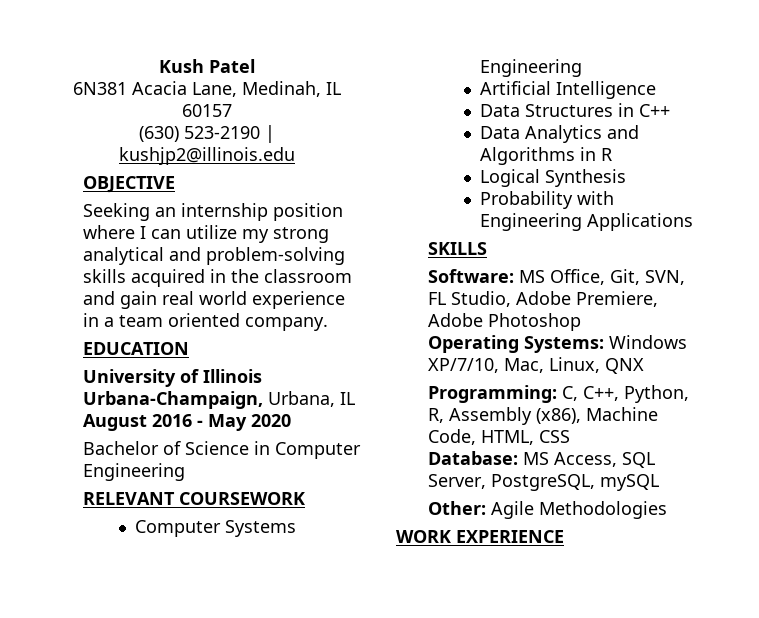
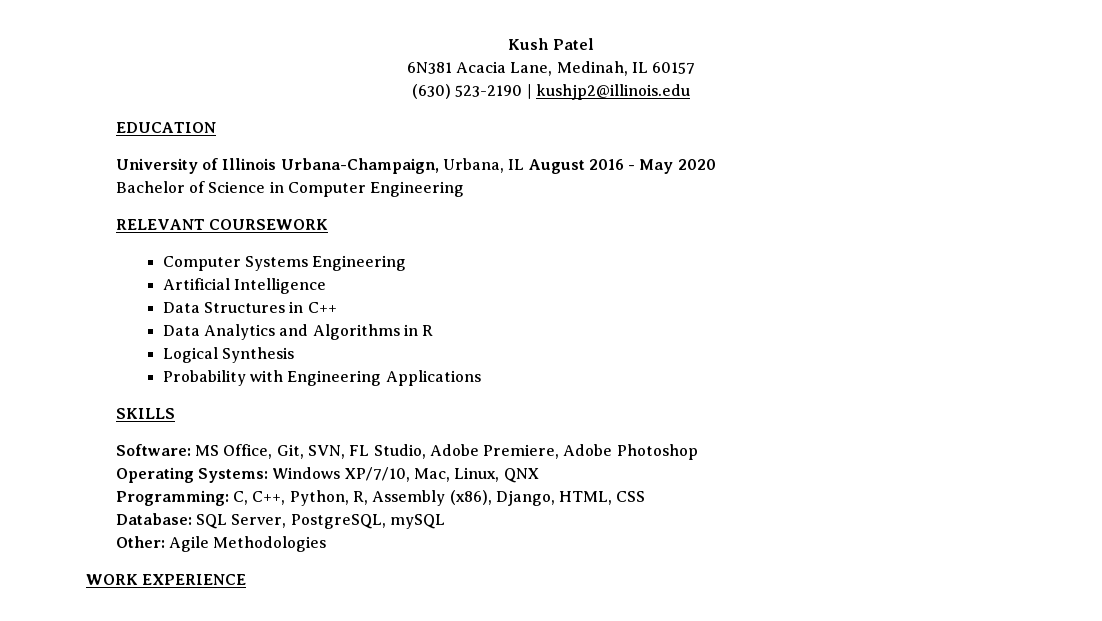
- OBJECTIVE
- Seeking an internship position where I can utilize my strong analytical and problem-solving skills acquired in the classroom and gain real world experience in a team oriented company.
- Programming: C, C++, Python, R, Assembly (x86), Machine Code, HTML, CSS
+ Programming: C, C++, Python, R, Assembly (x86), Django, HTML, CSS
- Database: MS Access, SQL Server, PostgreSQL, mySQL
+ Database: SQL Server, PostgreSQL, mySQL

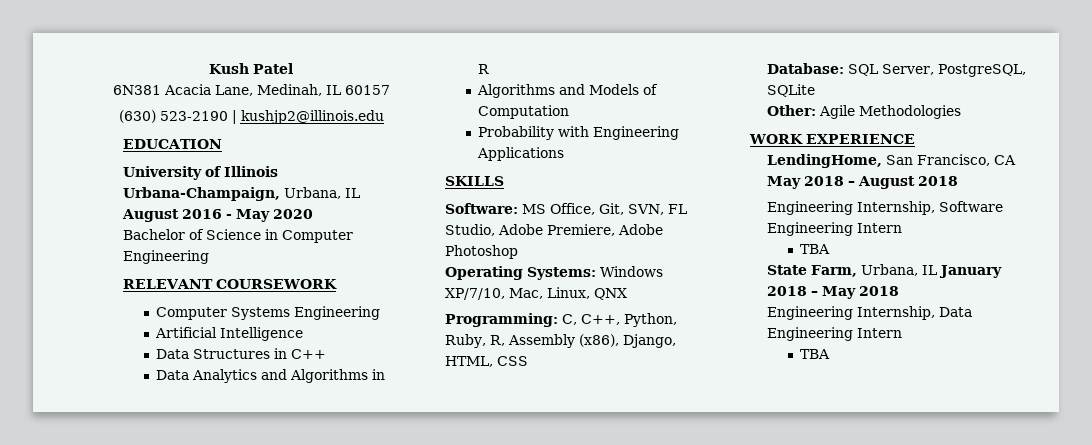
- Logical Synthesis
+ Algorithms and Models of Computation
- Programming: C, C++, Python, R, Assembly (x86), Django, HTML, CSS
+ Programming: C, C++, Python, Ruby, R, Assembly (x86), Django, HTML, CSS
- Database: SQL Server, PostgreSQL, mySQL
+ Database: SQL Server, PostgreSQL, SQLite
+ LendingHome, San Francisco, CA May 2018 – August 2018
+ Engineering Internship, Software Engineering Intern
+ TBA
+ State Farm, Urbana, IL January 2018 – May 2018
+ Engineering Internship, Data Engineering Intern
+ TBA

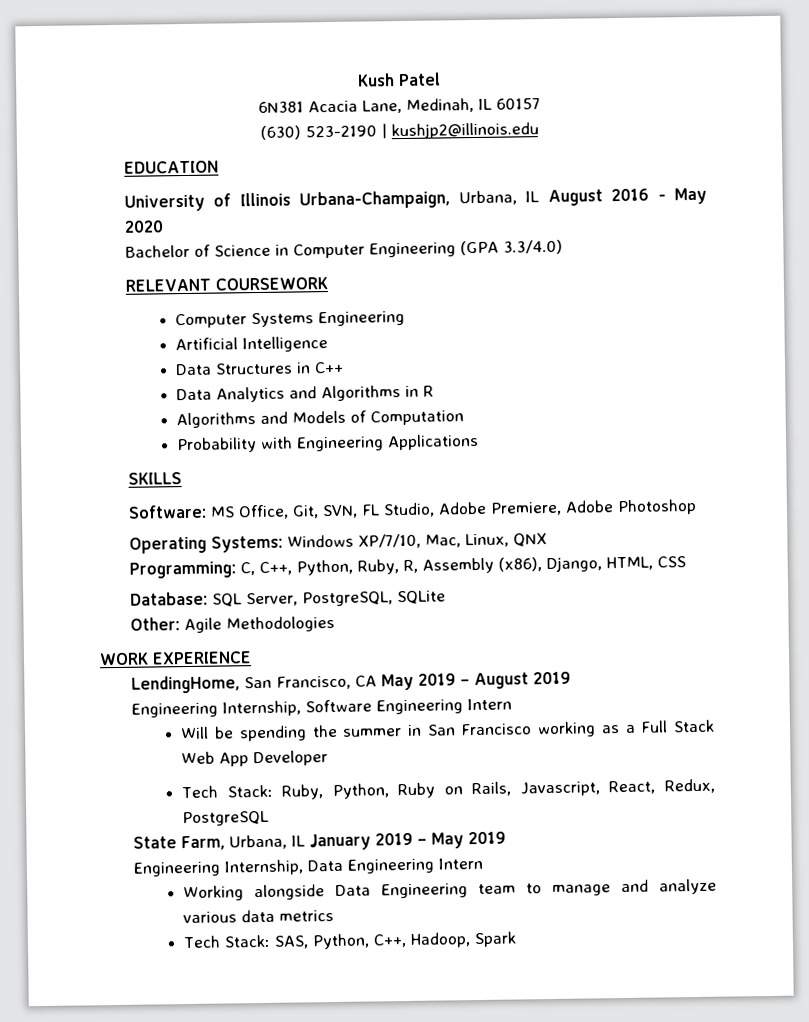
- Bachelor of Science in Computer Engineering
+ Bachelor of Science in Computer Engineering (GPA 3.3/4.0)
- LendingHome, San Francisco, CA May 2018 – August 2018
+ LendingHome, San Francisco, CA May 2019 – August 2019
  Engineering Internship, Software Engineering Intern
- TBA
+ Will be spending the summer in San Francisco working as a Full Stack Web App Developer
+ Tech Stack: Ruby, Python, Ruby on Rails, Javascript, React, Redux, PostgreSQL
- State Farm, Urbana, IL January 2018 – May 2018
+ State Farm, Urbana, IL January 2019 – May 2019
  Engineering Internship, Data Engineering Intern
- TBA
+ Working alongside Data Engineering team to manage and analyze various data metrics
+ Tech Stack: SAS, Python, C++, Hadoop, Spark

